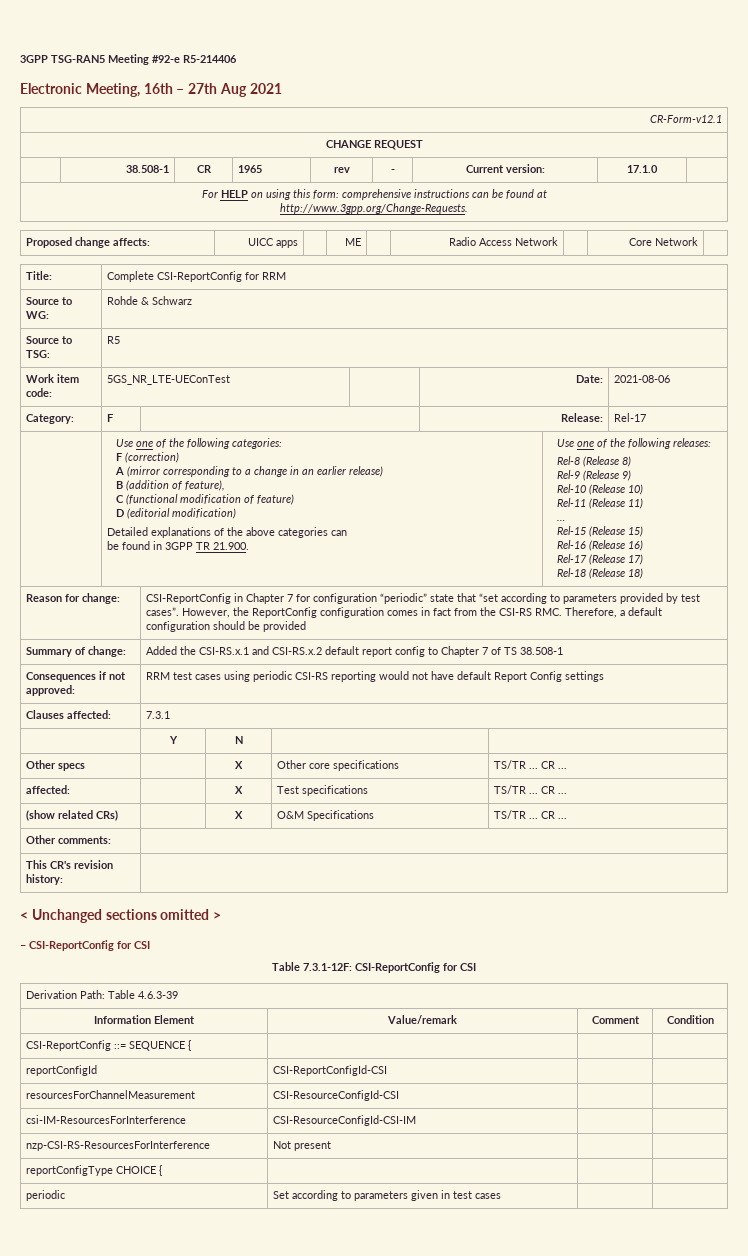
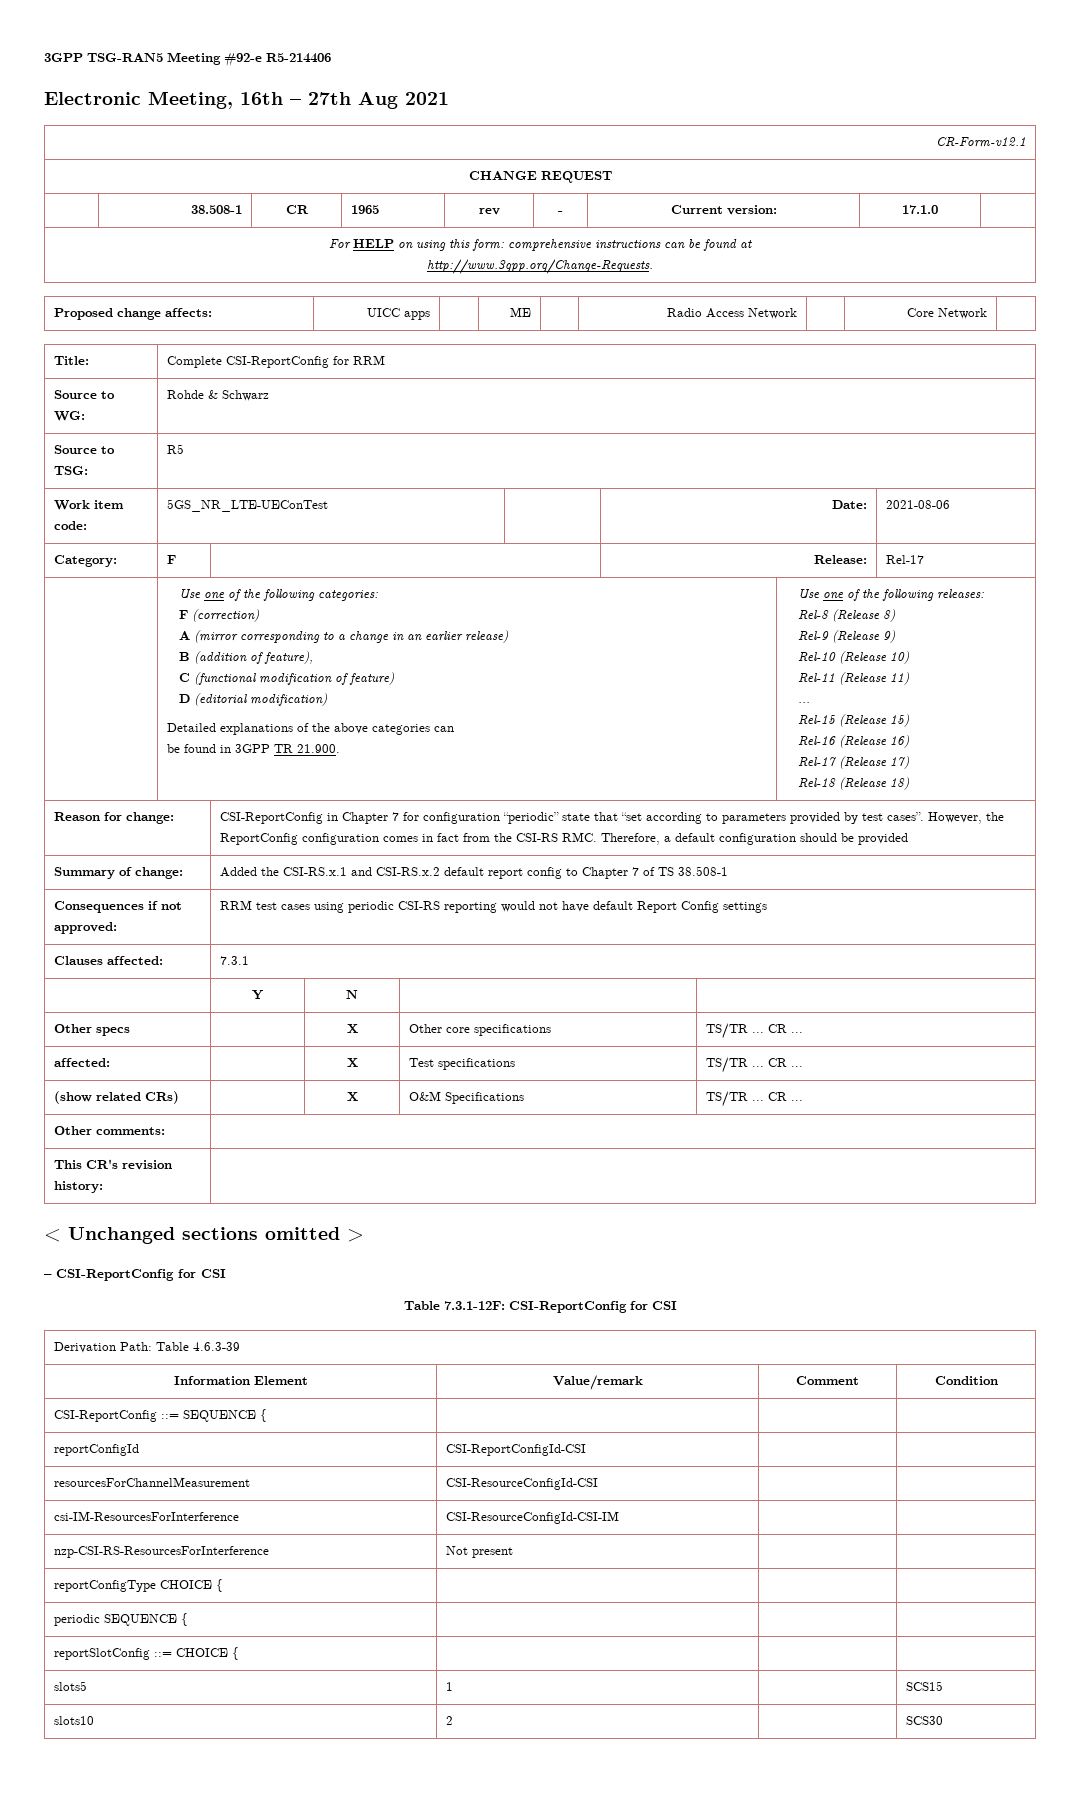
- periodic | Set according to parameters given in test cases | |
+ periodic SEQUENCE { | | |
+ reportSlotConfig ::= CHOICE { | | |
+ slots5 | 1 | | SCS15
+ slots10 | 2 | | SCS30

